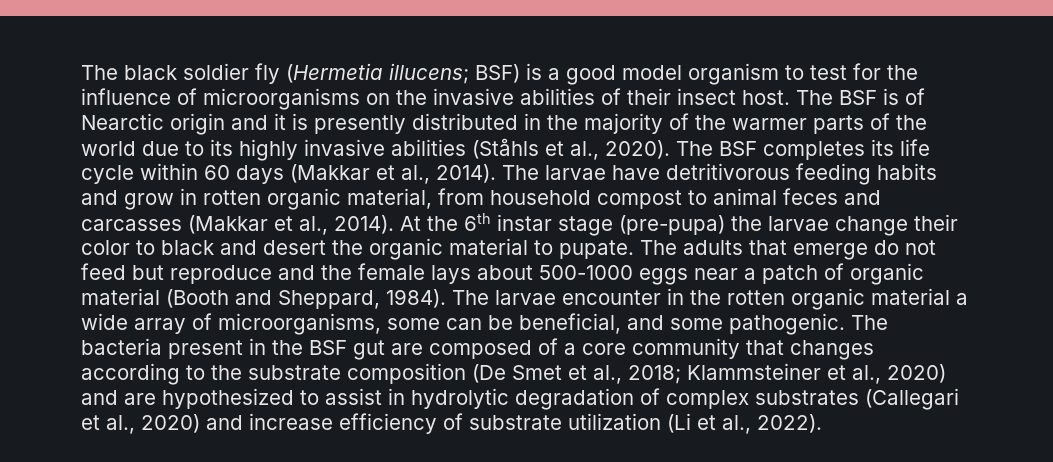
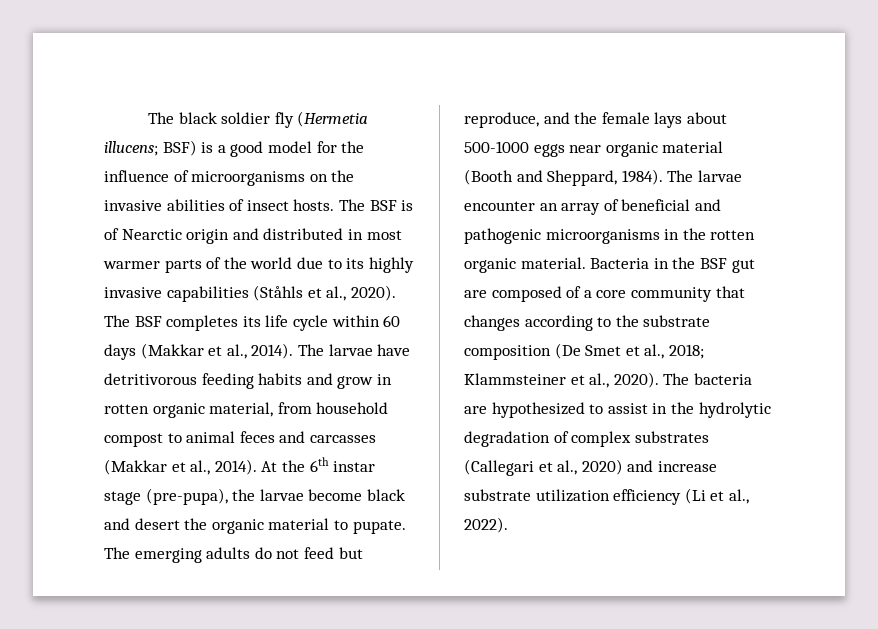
- The black soldier fly (Hermetia illucens; BSF) is a good model organism to test for the influence of microorganisms on the invasive abilities of their insect host.
+ The black soldier fly (Hermetia illucens; BSF) is a good model for the influence of microorganisms on the invasive abilities of insect hosts.
- The BSF is of Nearctic origin and it is presently distributed in the majority of the warmer parts of the world due to its highly invasive abilities (Ståhls et al., 2020).
+ The BSF is of Nearctic origin and distributed in most warmer parts of the world due to its highly invasive capabilities (Ståhls et al., 2020).
- At the 6th instar stage (pre-pupa) the larvae change their color to black and desert the organic material to pupate.
+ At the 6th instar stage (pre-pupa), the larvae become black and desert the organic material to pupate.
- The adults that emerge do not feed but reproduce and the female lays about 500-1000 eggs near a patch of organic material (Booth and Sheppard, 1984).
+ The emerging adults do not feed but reproduce, and the female lays about 500-1000 eggs near organic material (Booth and Sheppard, 1984).
- The larvae encounter in the rotten organic material a wide array of microorganisms, some can be beneficial, and some pathogenic. The bacteria present in the BSF gut are composed of a core community that changes according to the substrate composition (De Smet et al., 2018; Klammsteiner et al., 2020) and are hypothesized to assist in hydrolytic degradation of complex substrates (Callegari et al., 2020) and increase efficiency of substrate utilization (Li et al., 2022).
+ The larvae encounter an array of beneficial and pathogenic microorganisms in the rotten organic material. Bacteria in the BSF gut are composed of a core community that changes according to the substrate composition (De Smet et al., 2018; Klammsteiner et al., 2020). The bacteria are hypothesized to assist in the hydrolytic degradation of complex substrates (Callegari et al., 2020) and increase substrate utilization efficiency (Li et al., 2022).

